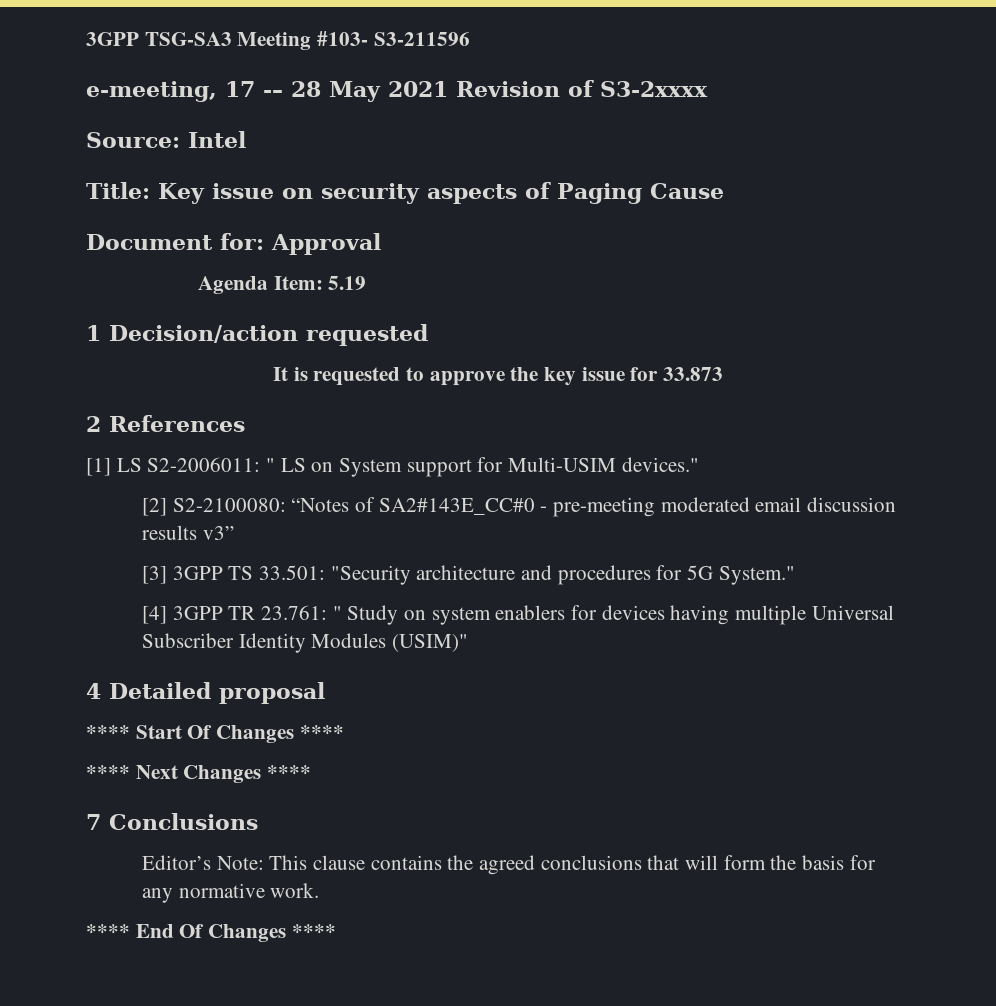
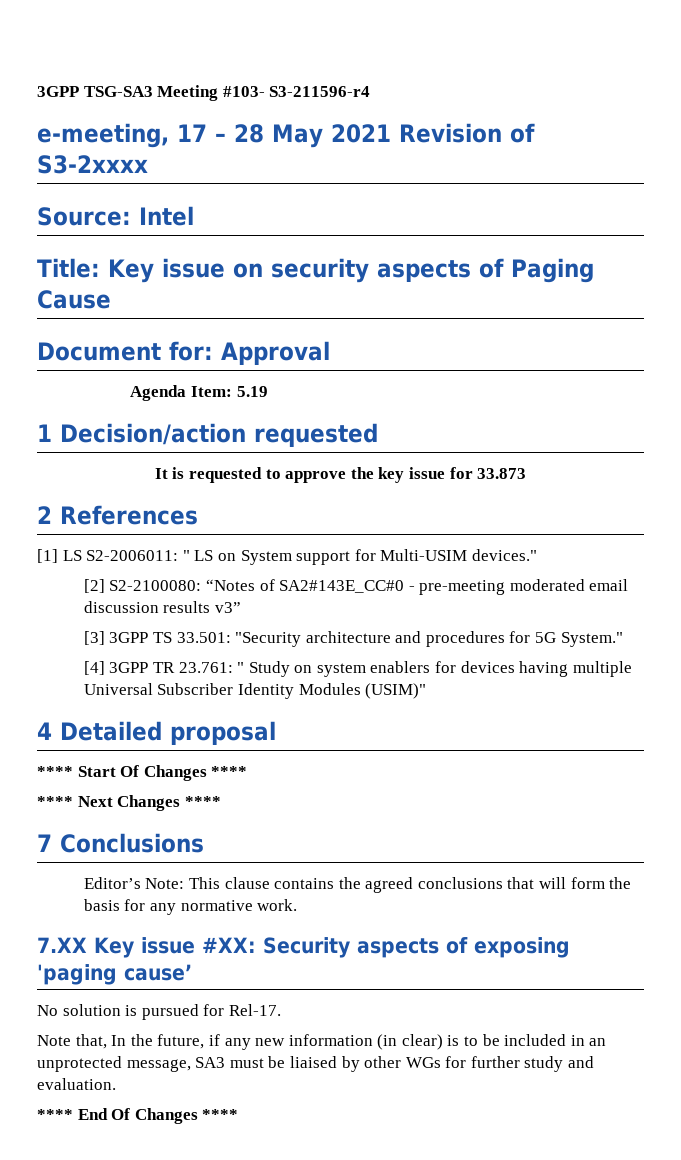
- 3GPP TSG-SA3 Meeting #103- S3-211596
+ 3GPP TSG-SA3 Meeting #103- S3-211596-r4
- e-meeting, 17 -– 28 May 2021 Revision of S3-2xxxx
+ e-meeting, 17 – 28 May 2021 Revision of S3-2xxxx
+ 7.XX Key issue #XX: Security aspects of exposing 'paging cause’
+ No solution is pursued for Rel-17.
+ Note that, In the future, if any new information (in clear) is to be included in an unprotected message, SA3 must be liaised by other WGs for further study and evaluation.

